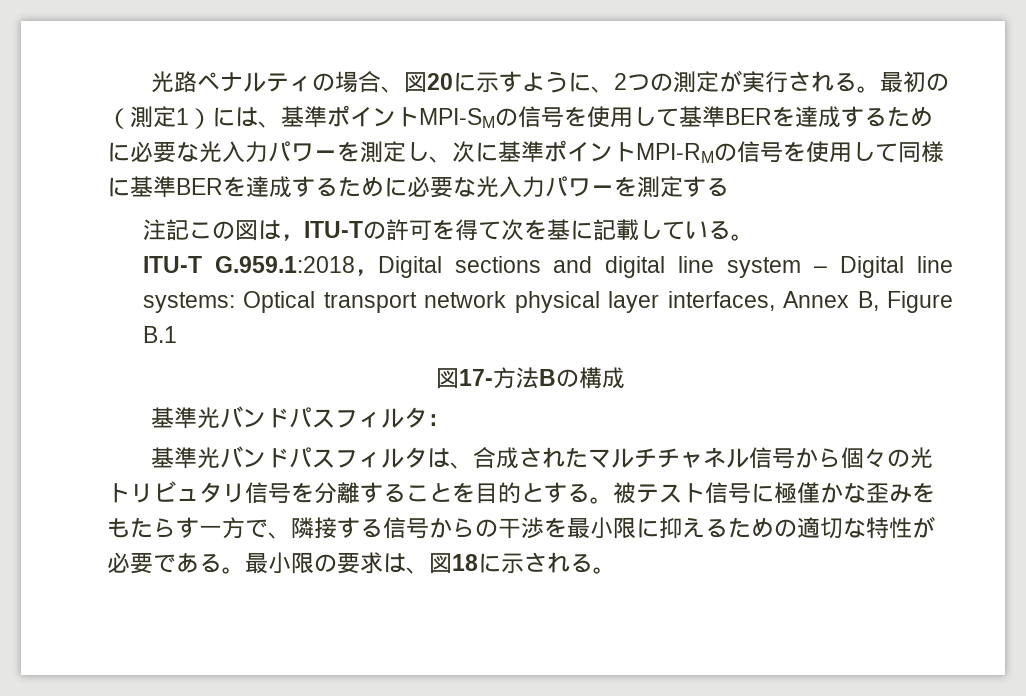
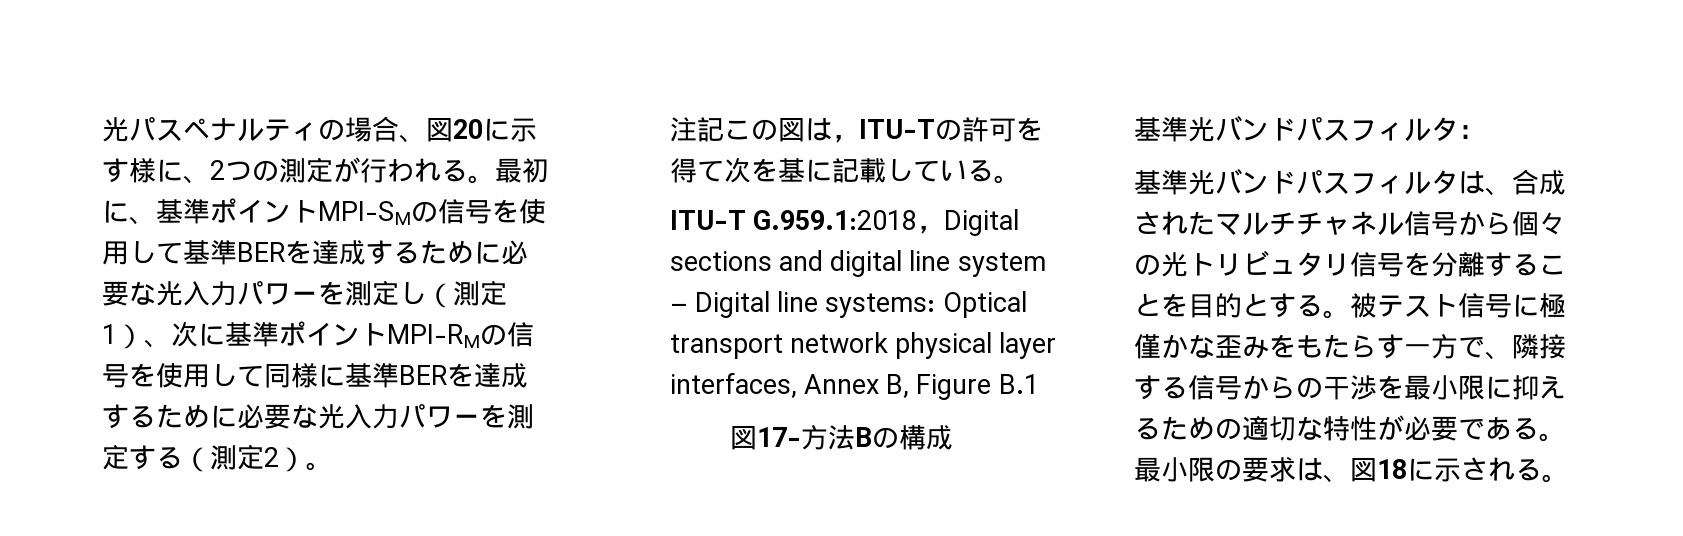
- 光路ペナルティの場合、図20に示すように、2つの測定が実行される。
+ 光パスペナルティの場合、図20に示す様に、2つの測定が行われる。
- 最初の（測定1）には、基準ポイントMPI-SMの信号を使用して基準BERを達成するために必要な光入力パワーを測定し、次に基準ポイントMPI-RMの信号を使用して同様に基準BERを達成するために必要な光入力パワーを測定する
+ 最初に、基準ポイントMPI-SMの信号を使用して基準BERを達成するために必要な光入力パワーを測定し（測定1）、次に基準ポイントMPI-RMの信号を使用して同様に基準BERを達成するために必要な光入力パワーを測定する（測定2）。

